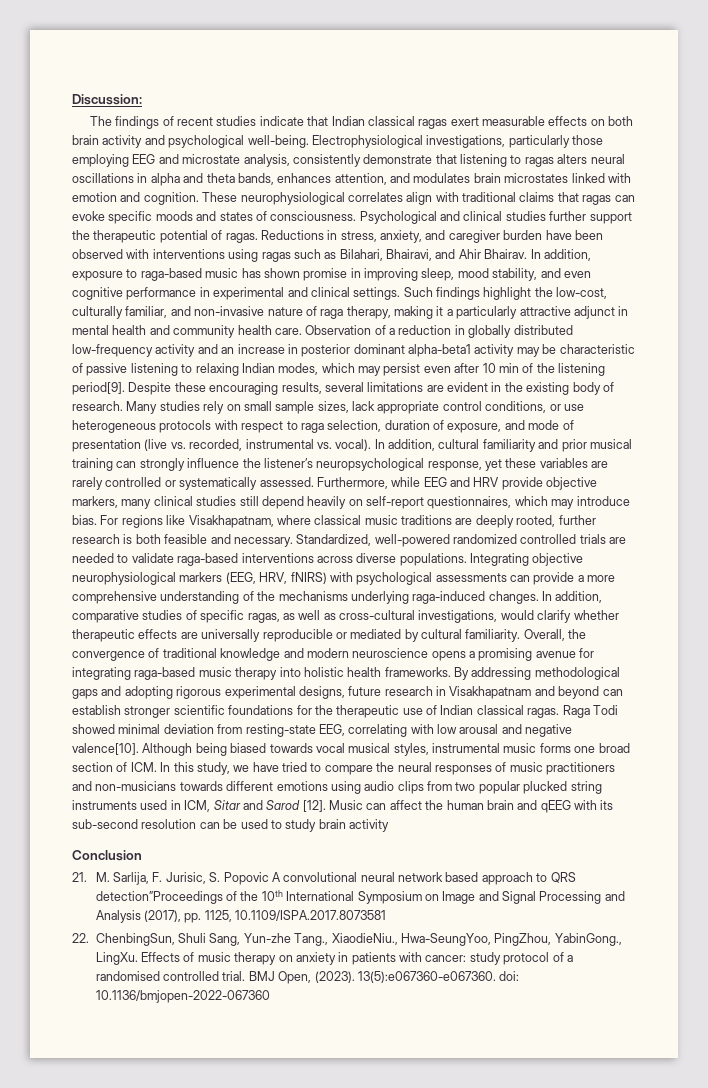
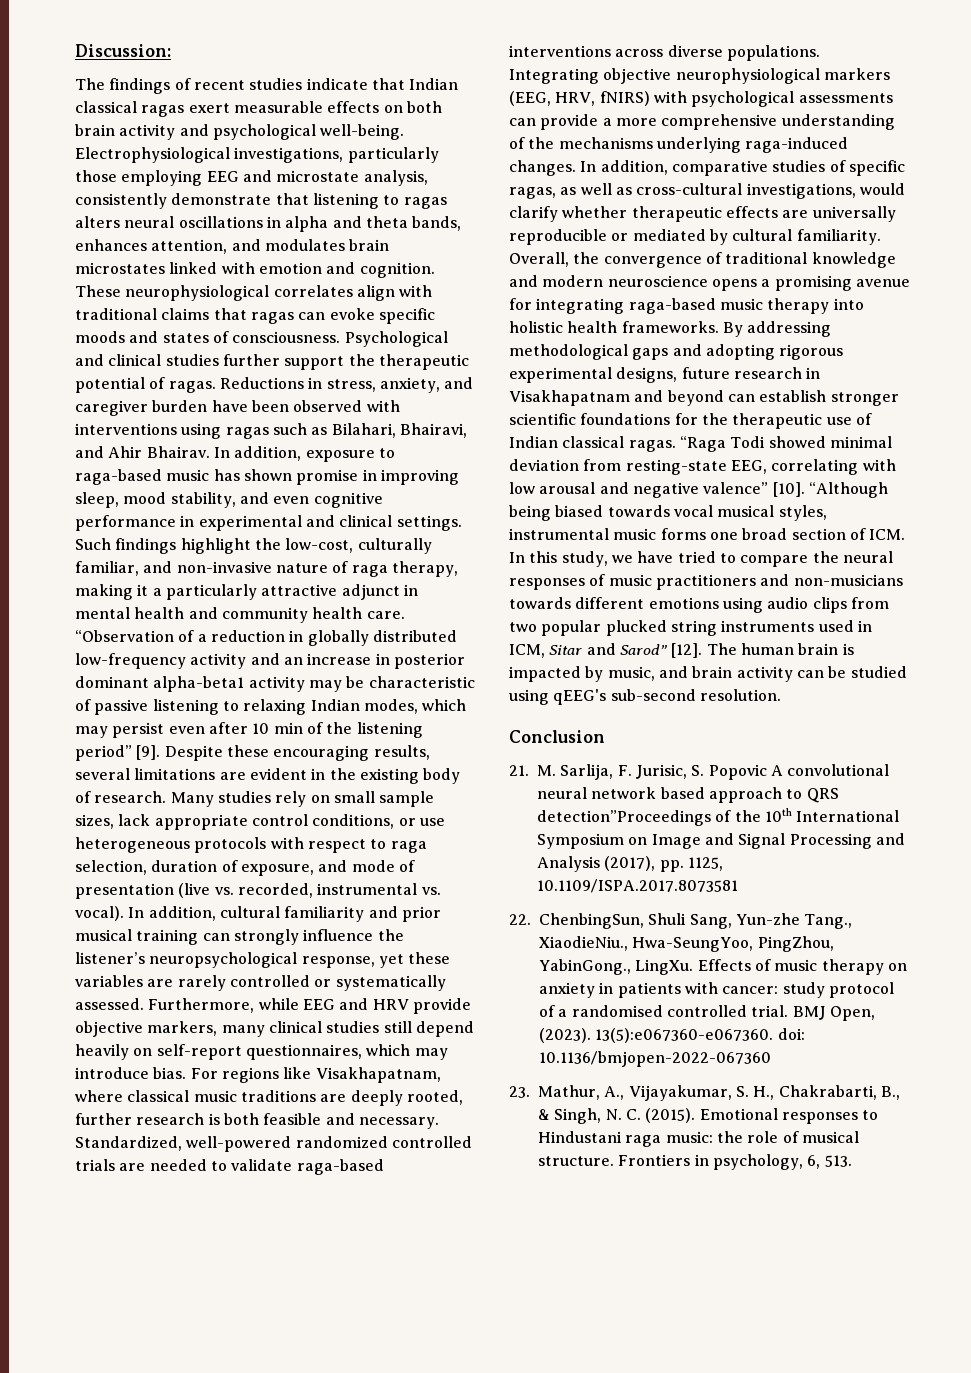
- Observation of a reduction in globally distributed low-frequency activity and an increase in posterior dominant alpha-beta1 activity may be characteristic of passive listening to relaxing Indian modes, which may persist even after 10 min of the listening period[9].
+ “Observation of a reduction in globally distributed low-frequency activity and an increase in posterior dominant alpha-beta1 activity may be characteristic of passive listening to relaxing Indian modes, which may persist even after 10 min of the listening period” [9].
- Raga Todi showed minimal deviation from resting-state EEG, correlating with low arousal and negative valence[10]. Although being biased towards vocal musical styles, instrumental music forms one broad section of ICM. In this study, we have tried to compare the neural responses of music practitioners and non-musicians towards different emotions using audio clips from two popular plucked string instruments used in ICM, Sitar and Sarod [12]. Music can affect the human brain and qEEG with its sub-second resolution can be used to study brain activity
+ “Raga Todi showed minimal deviation from resting-state EEG, correlating with low arousal and negative valence” [10]. “Although being biased towards vocal musical styles, instrumental music forms one broad section of ICM. In this study, we have tried to compare the neural responses of music practitioners and non-musicians towards different emotions using audio clips from two popular plucked string instruments used in ICM, Sitar and Sarod” [12]. The human brain is impacted by music, and brain activity can be studied using qEEG's sub-second resolution.
+ 23. Mathur, A., Vijayakumar, S. H., Chakrabarti, B., & Singh, N. C. (2015). Emotional responses to Hindustani raga music: the role of musical structure. Frontiers in psychology, 6, 513.

